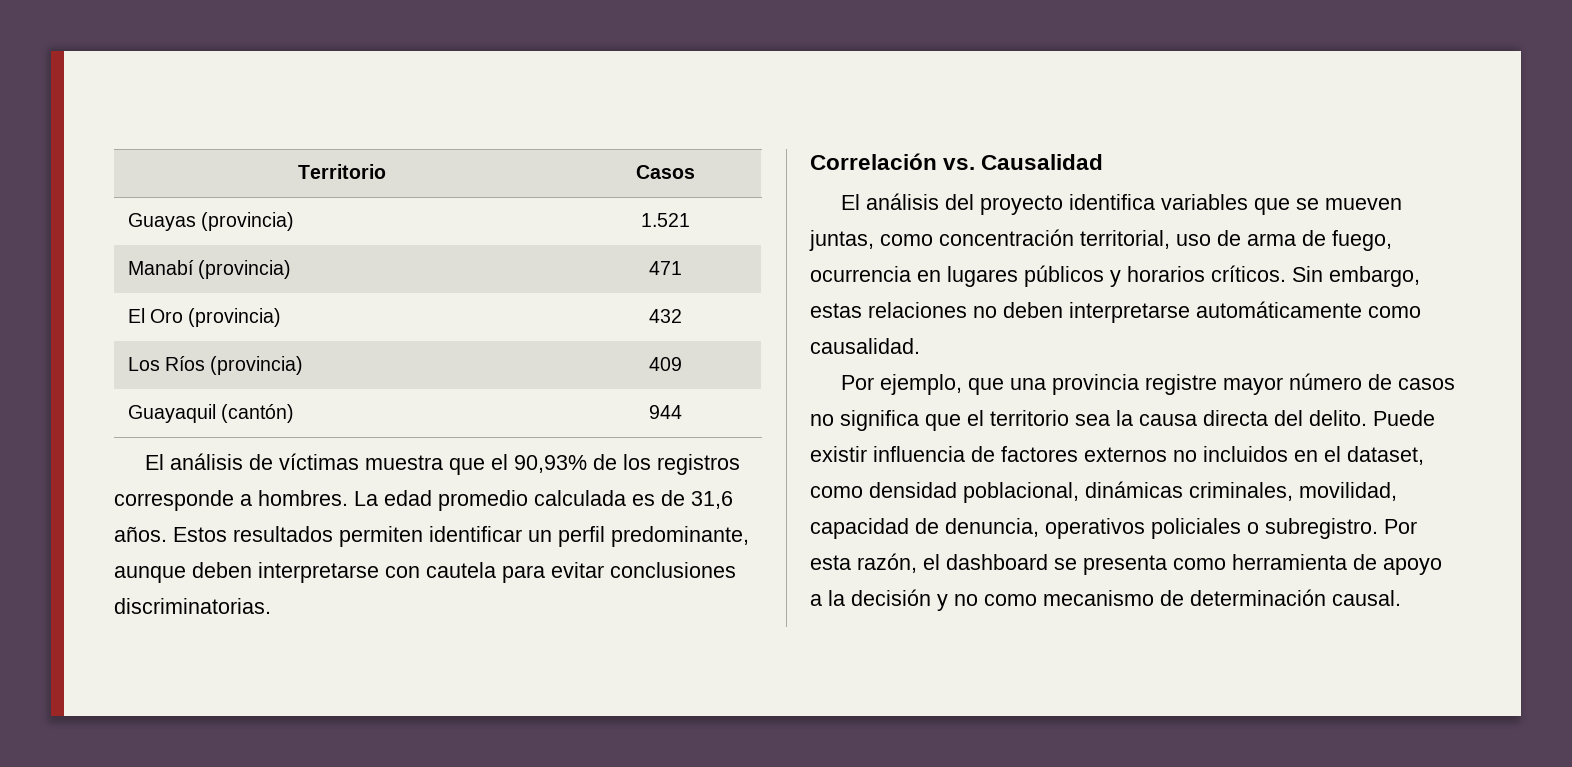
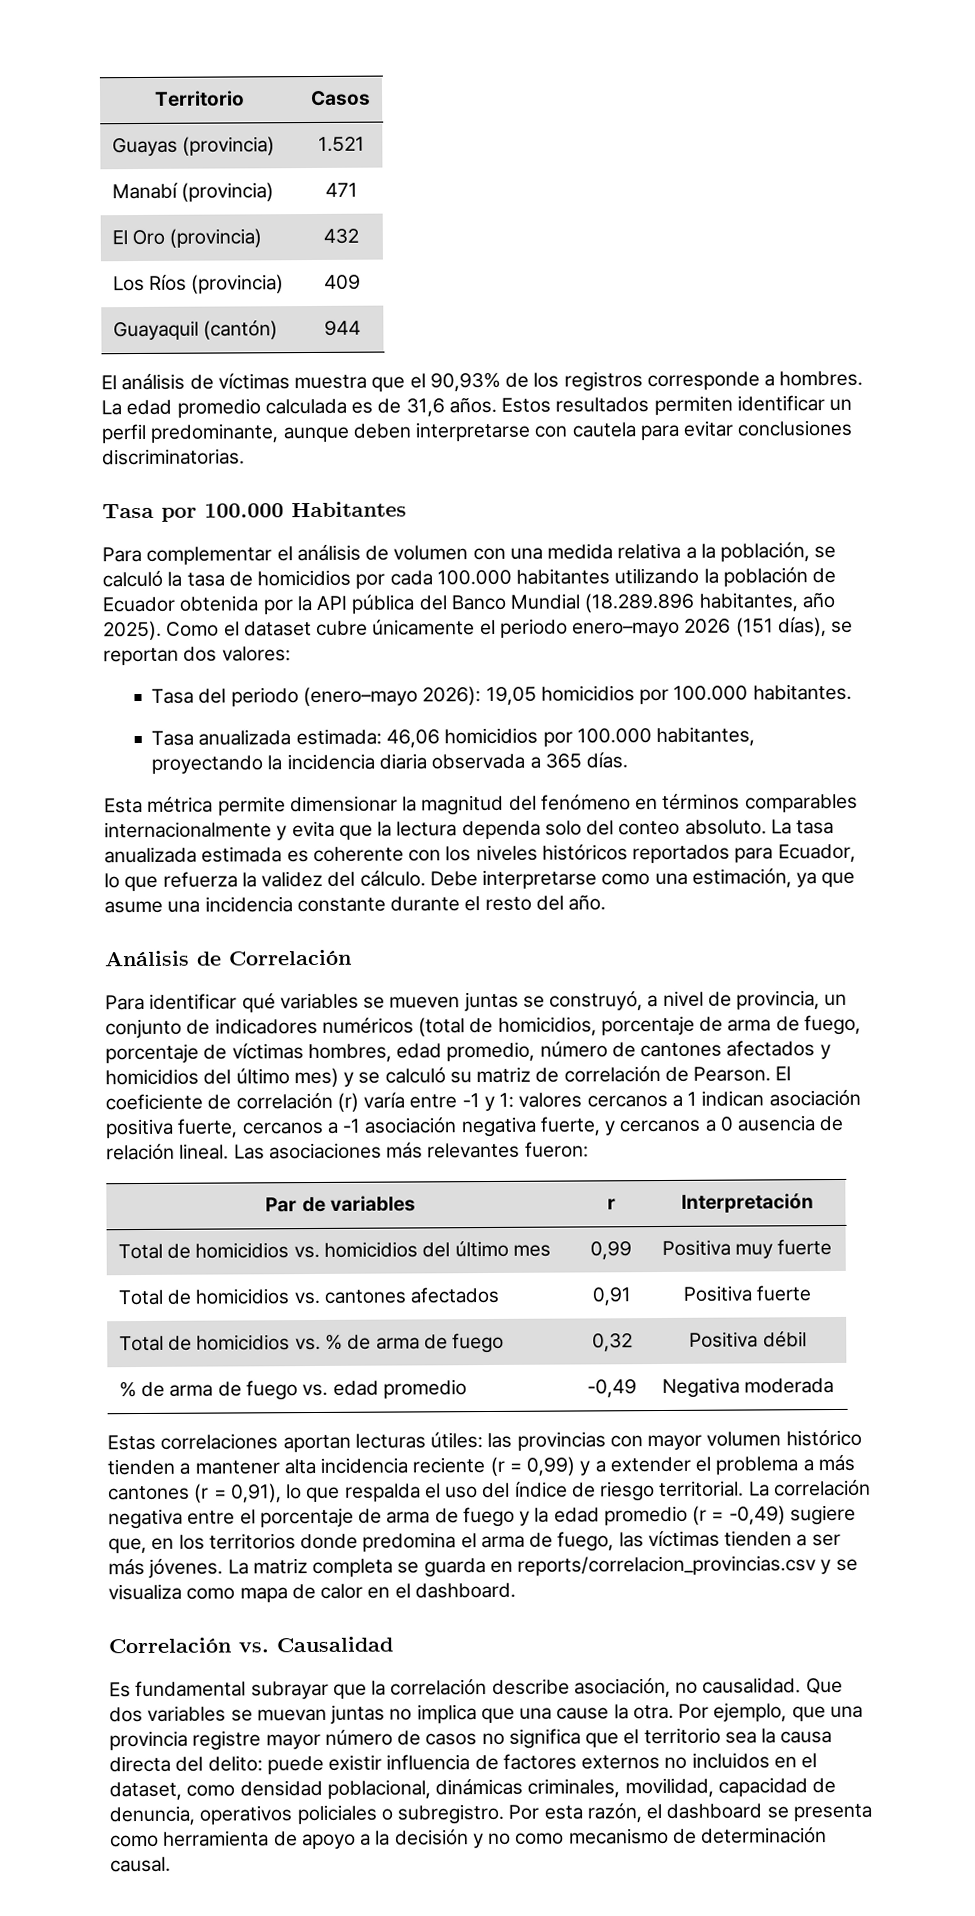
+ Tasa por 100.000 Habitantes
+ Para complementar el análisis de volumen con una medida relativa a la población, se calculó la tasa de homicidios por cada 100.000 habitantes utilizando la población de Ecuador obtenida por la API pública del Banco Mundial (18.289.896 habitantes, año 2025). Como el dataset cubre únicamente el periodo enero–mayo 2026 (151 días), se reportan dos valores:
+ Tasa del periodo (enero–mayo 2026): 19,05 homicidios por 100.000 habitantes.
+ Tasa anualizada estimada: 46,06 homicidios por 100.000 habitantes, proyectando la incidencia diaria observada a 365 días.
+ Esta métrica permite dimensionar la magnitud del fenómeno en términos comparables internacionalmente y evita que la lectura dependa solo del conteo absoluto. La tasa anualizada estimada es coherente con los niveles históricos reportados para Ecuador, lo que refuerza la validez del cálculo. Debe interpretarse como una estimación, ya que asume una incidencia constante durante el resto del año.
+ Análisis de Correlación
+ Para identificar qué variables se mueven juntas se construyó, a nivel de provincia, un conjunto de indicadores numéricos (total de homicidios, porcentaje de arma de fuego, porcentaje de víctimas hombres, edad promedio, número de cantones afectados y homicidios del último mes) y se calculó su matriz de correlación de Pearson. El coeficiente de correlación (r) varía entre -1 y 1: valores cercanos a 1 indican asociación positiva fuerte, cercanos a -1 asociación negativa fuerte, y cercanos a 0 ausencia de relación lineal. Las asociaciones más relevantes fueron:
+ Par de variables | r | Interpretación
+ Total de homicidios vs. homicidios del último mes | 0,99 | Positiva muy fuerte
+ Total de homicidios vs. cantones afectados | 0,91 | Positiva fuerte
+ Total de homicidios vs. % de arma de fuego | 0,32 | Positiva débil
+ % de arma de fuego vs. edad promedio | -0,49 | Negativa moderada
+ Estas correlaciones aportan lecturas útiles: las provincias con mayor volumen histórico tienden a mantener alta incidencia reciente (r = 0,99) y a extender el problema a más cantones (r = 0,91), lo que respalda el uso del índice de riesgo territorial. La correlación negativa entre el porcentaje de arma de fuego y la edad promedio (r = -0,49) sugiere que, en los territorios donde predomina el arma de fuego, las víctimas tienden a ser más jóvenes. La matriz completa se guarda en reports/correlacion_provincias.csv y se visualiza como mapa de calor en el dashboard.
  Correlación vs. Causalidad
- El análisis del proyecto identifica variables que se mueven juntas, como concentración territorial, uso de arma de fuego, ocurrencia en lugares públicos y horarios críticos. Sin embargo, estas relaciones no deben interpretarse automáticamente como causalidad.
- Por ejemplo, que una provincia registre mayor número de casos no significa que el territorio sea la causa directa del delito. Puede existir influencia de factores externos no incluidos en el dataset, como densidad poblacional, dinámicas criminales, movilidad, capacidad de denuncia, operativos policiales o subregistro.
+ Es fundamental subrayar que la correlación describe asociación, no causalidad. Que dos variables se muevan juntas no implica que una cause la otra. Por ejemplo, que una provincia registre mayor número de casos no significa que el territorio sea la causa directa del delito: puede existir influencia de factores externos no incluidos en el dataset, como densidad poblacional, dinámicas criminales, movilidad, capacidad de denuncia, operativos policiales o subregistro.

